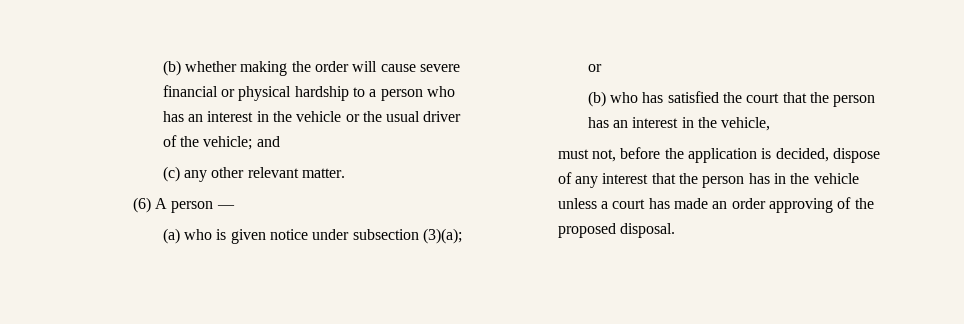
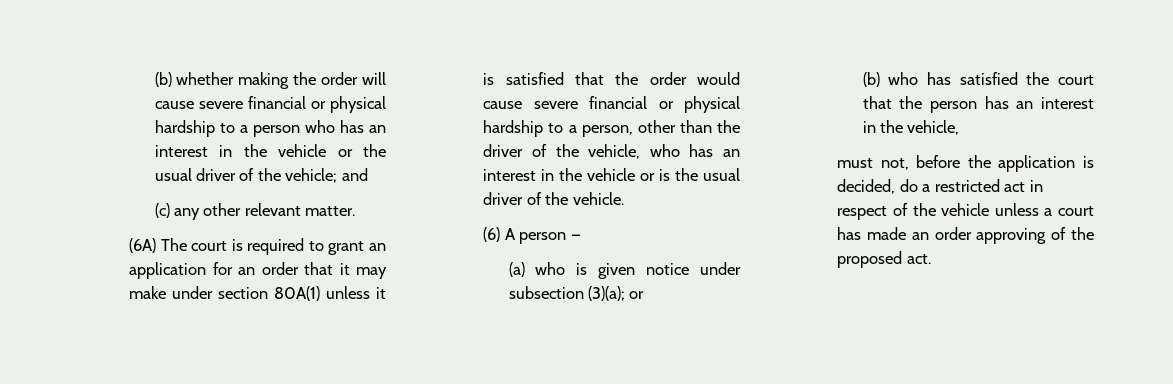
+ (6A) The court is required to grant an application for an order that it may make under section 80A(1) unless it is satisfied that the order would cause severe financial or physical hardship to a person, other than the driver of the vehicle, who has an interest in the vehicle or is the usual driver of the vehicle.
- must not, before the application is decided, dispose of any interest that the person has in the vehicle unless a court has made an order approving of the proposed disposal.
+ must not, before the application is decided, do a restricted act in respect of the vehicle unless a court has made an order approving of the proposed act.

